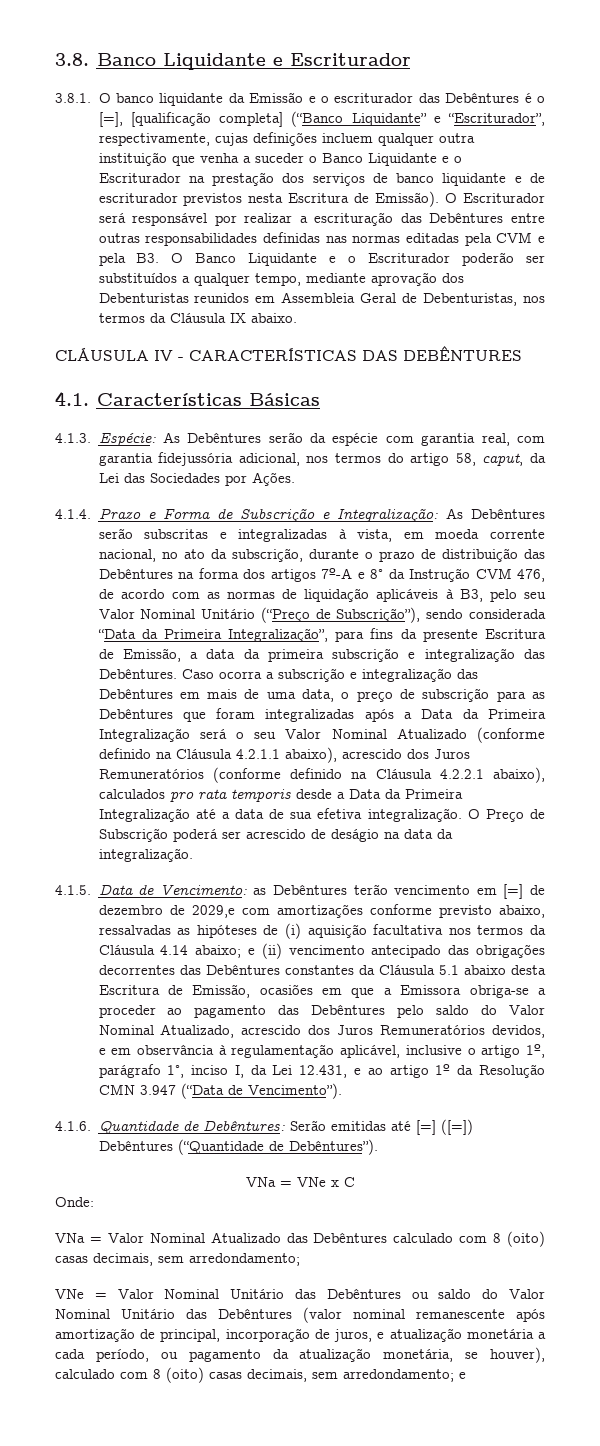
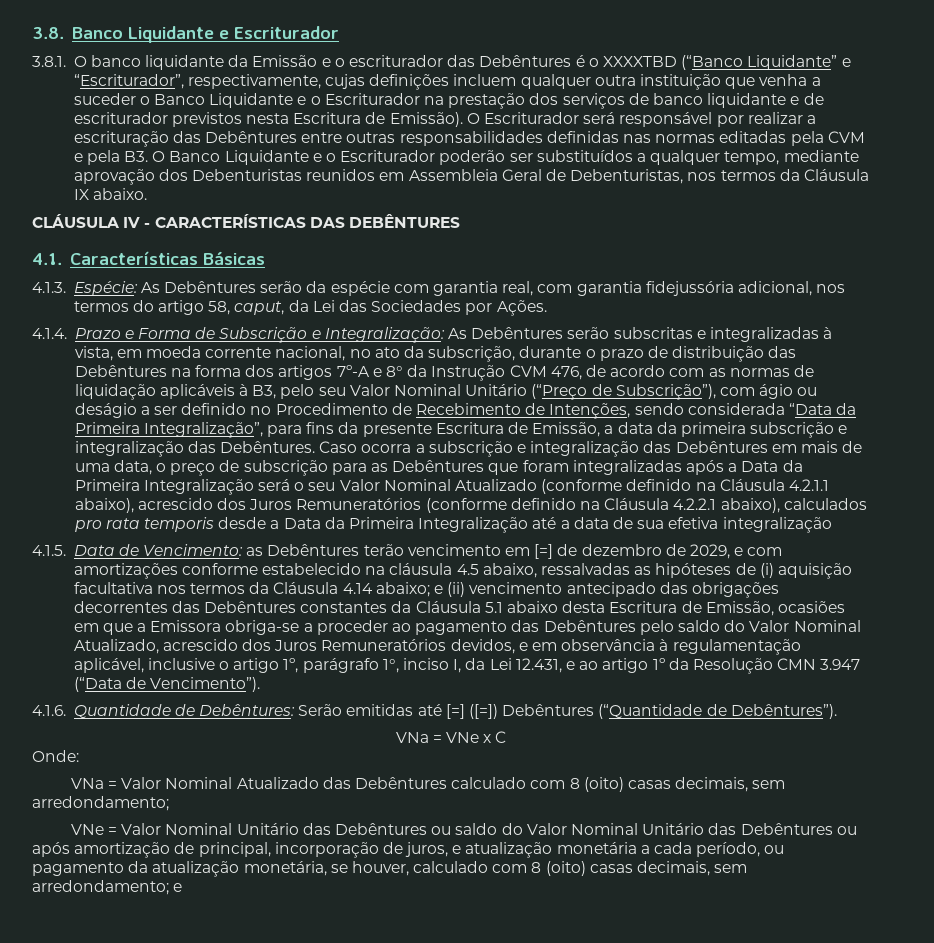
- 3.8.1. O banco liquidante da Emissão e o escriturador das Debêntures é o [=], [qualificação completa] (“Banco Liquidante” e “Escriturador”, respectivamente, cujas definições incluem qualquer outra instituição que venha a suceder o Banco Liquidante e o Escriturador na prestação dos serviços de banco liquidante e de escriturador previstos nesta Escritura de Emissão).
+ 3.8.1. O banco liquidante da Emissão e o escriturador das Debêntures é o XXXXTBD (“Banco Liquidante” e “Escriturador”, respectivamente, cujas definições incluem qualquer outra instituição que venha a suceder o Banco Liquidante e o Escriturador na prestação dos serviços de banco liquidante e de escriturador previstos nesta Escritura de Emissão).
- As Debêntures serão subscritas e integralizadas à vista, em moeda corrente nacional, no ato da subscrição, durante o prazo de distribuição das Debêntures na forma dos artigos 7º-A e 8° da Instrução CVM 476, de acordo com as normas de liquidação aplicáveis à B3, pelo seu Valor Nominal Unitário (“Preço de Subscrição”), sendo considerada “Data da Primeira Integralização”, para fins da presente Escritura de Emissão, a data da primeira subscrição e integralização das Debêntures.
+ As Debêntures serão subscritas e integralizadas à vista, em moeda corrente nacional, no ato da subscrição, durante o prazo de distribuição das Debêntures na forma dos artigos 7º-A e 8° da Instrução CVM 476, de acordo com as normas de liquidação aplicáveis à B3, pelo seu Valor Nominal Unitário (“Preço de Subscrição”), com ágio ou deságio a ser definido no Procedimento de Recebimento de Intenções, sendo considerada “Data da Primeira Integralização”, para fins da presente Escritura de Emissão, a data da primeira subscrição e integralização das Debêntures.
- Caso ocorra a subscrição e integralização das Debêntures em mais de uma data, o preço de subscrição para as Debêntures que foram integralizadas após a Data da Primeira Integralização será o seu Valor Nominal Atualizado (conforme definido na Cláusula 4.2.1.1 abaixo), acrescido dos Juros Remuneratórios (conforme definido na Cláusula 4.2.2.1 abaixo), calculados pro rata temporis desde a Data da Primeira Integralização até a data de sua efetiva integralização. O Preço de Subscrição poderá ser acrescido de deságio na data da integralização.
+ Caso ocorra a subscrição e integralização das Debêntures em mais de uma data, o preço de subscrição para as Debêntures que foram integralizadas após a Data da Primeira Integralização será o seu Valor Nominal Atualizado (conforme definido na Cláusula 4.2.1.1 abaixo), acrescido dos Juros Remuneratórios (conforme definido na Cláusula 4.2.2.1 abaixo), calculados pro rata temporis desde a Data da Primeira Integralização até a data de sua efetiva integralização
- as Debêntures terão vencimento em [=] de dezembro de 2029,e com amortizações conforme previsto abaixo, ressalvadas as hipóteses de (i) aquisição facultativa nos termos da Cláusula 4.14 abaixo;
+ as Debêntures terão vencimento em [=] de dezembro de 2029, e com amortizações conforme estabelecido na cláusula 4.5 abaixo, ressalvadas as hipóteses de (i) aquisição facultativa nos termos da Cláusula 4.14 abaixo;
- VNe = Valor Nominal Unitário das Debêntures ou saldo do Valor Nominal Unitário das Debêntures (valor nominal remanescente após amortização de principal, incorporação de juros, e atualização monetária a cada período, ou pagamento da atualização monetária, se houver), calculado com 8 (oito) casas decimais, sem arredondamento; e
+ VNe = Valor Nominal Unitário das Debêntures ou saldo do Valor Nominal Unitário das Debêntures ou após amortização de principal, incorporação de juros, e atualização monetária a cada período, ou pagamento da atualização monetária, se houver, calculado com 8 (oito) casas decimais, sem arredondamento; e

